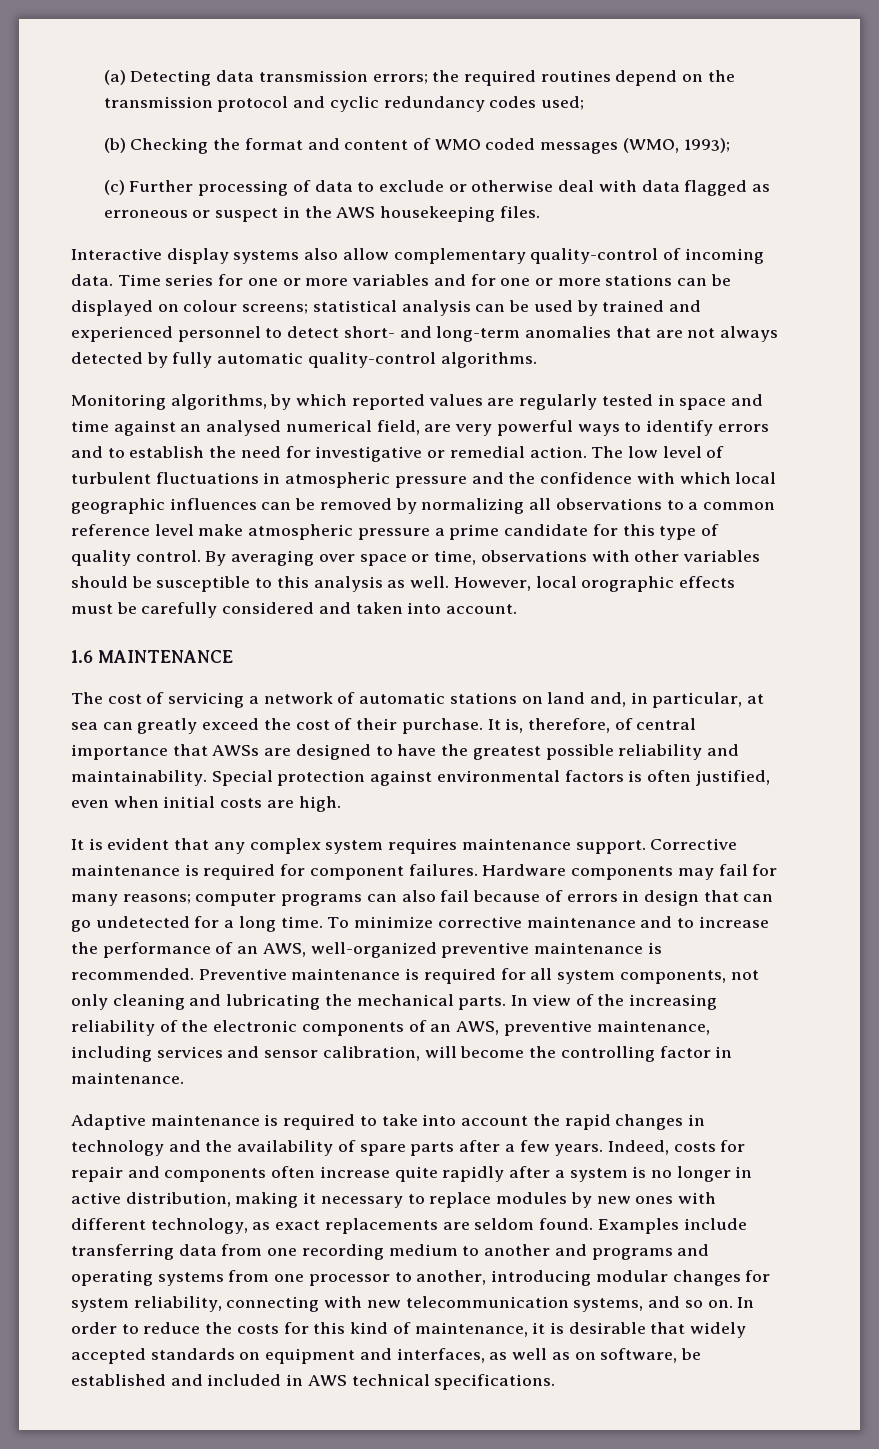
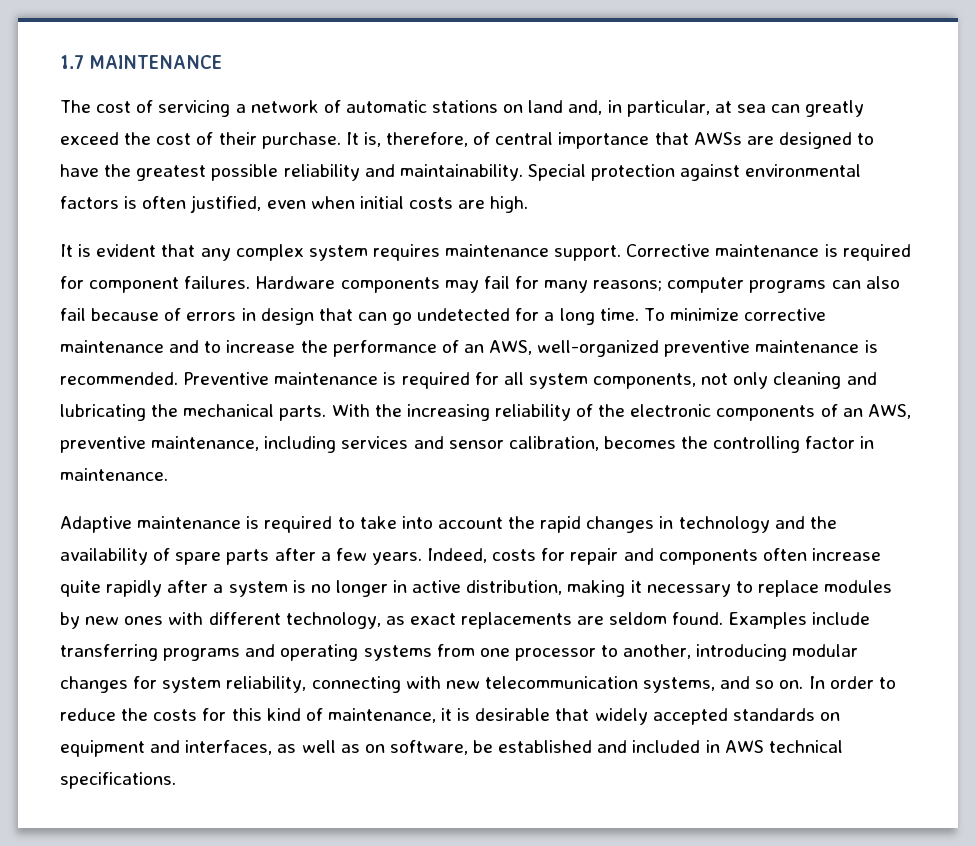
- (a) Detecting data transmission errors; the required routines depend on the transmission protocol and cyclic redundancy codes used;
- (b) Checking the format and content of WMO coded messages (WMO, 1993);
- (c) Further processing of data to exclude or otherwise deal with data flagged as erroneous or suspect in the AWS housekeeping files.
- Interactive display systems also allow complementary quality-control of incoming data. Time series for one or more variables and for one or more stations can be displayed on colour screens; statistical analysis can be used by trained and experienced personnel to detect short- and long-term anomalies that are not always detected by fully automatic quality-control algorithms.
- Monitoring algorithms, by which reported values are regularly tested in space and time against an analysed numerical field, are very powerful ways to identify errors and to establish the need for investigative or remedial action. The low level of turbulent fluctuations in atmospheric pressure and the confidence with which local geographic influences can be removed by normalizing all observations to a common reference level make atmospheric pressure a prime candidate for this type of quality control. By averaging over space or time, observations with other variables should be susceptible to this analysis as well. However, local orographic effects must be carefully considered and taken into account.
- 1.6 MAINTENANCE
+ 1.7 MAINTENANCE
- In view of the increasing reliability of the electronic components of an AWS, preventive maintenance, including services and sensor calibration, will become the controlling factor in maintenance.
+ With the increasing reliability of the electronic components of an AWS, preventive maintenance, including services and sensor calibration, becomes the controlling factor in maintenance.
- Examples include transferring data from one recording medium to another and programs and operating systems from one processor to another, introducing modular changes for system reliability, connecting with new telecommunication systems, and so on.
+ Examples include transferring programs and operating systems from one processor to another, introducing modular changes for system reliability, connecting with new telecommunication systems, and so on.

